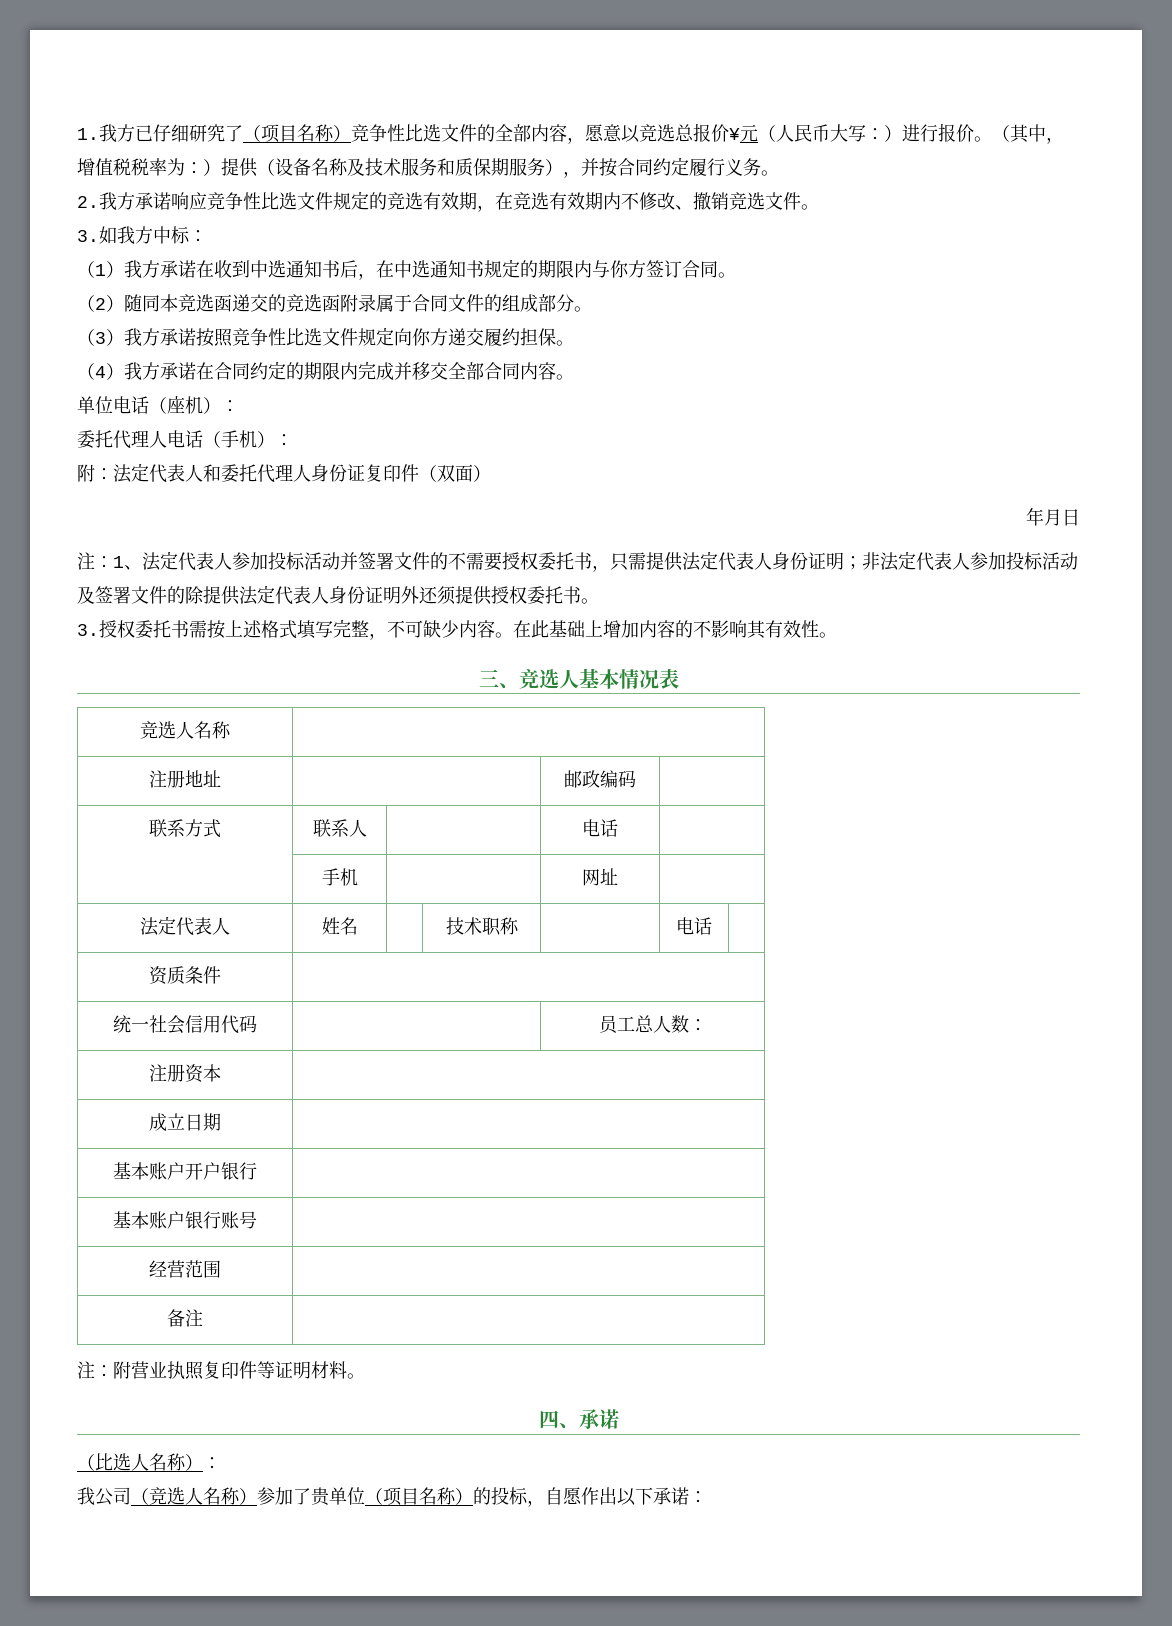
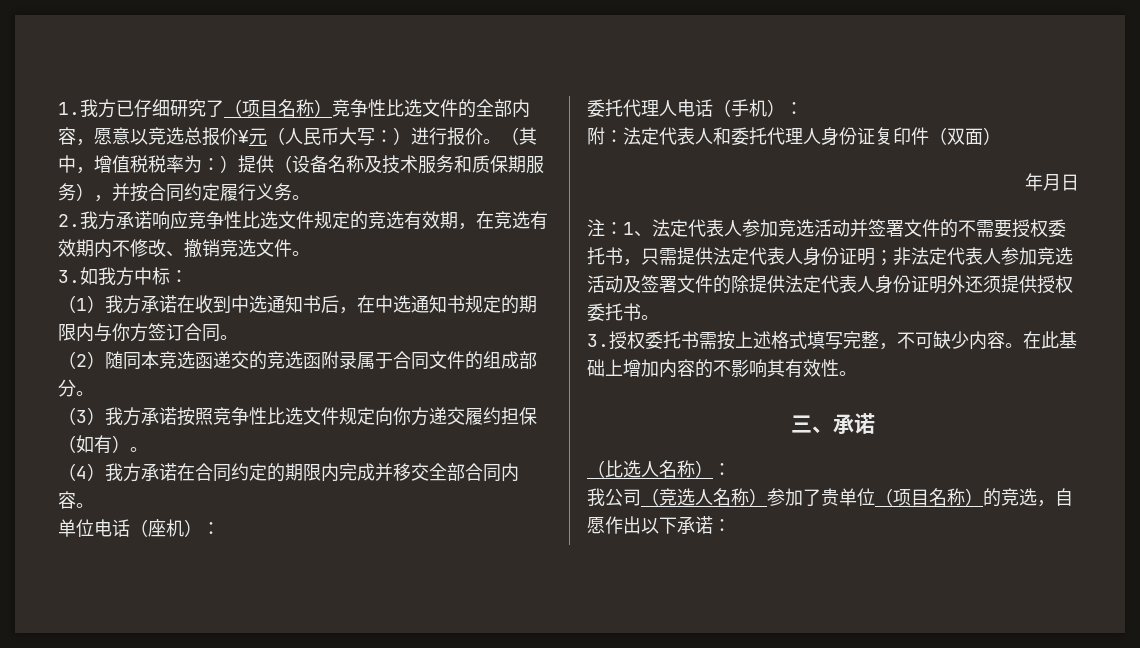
- （3）我方承诺按照竞争性比选文件规定向你方递交履约担保。
+ （3）我方承诺按照竞争性比选文件规定向你方递交履约担保（如有）。
- 注：1、法定代表人参加投标活动并签署文件的不需要授权委托书，只需提供法定代表人身份证明；非法定代表人参加投标活动及签署文件的除提供法定代表人身份证明外还须提供授权委托书。
+ 注：1、法定代表人参加竞选活动并签署文件的不需要授权委托书，只需提供法定代表人身份证明；非法定代表人参加竞选活动及签署文件的除提供法定代表人身份证明外还须提供授权委托书。
- 三、竞选人基本情况表
- 竞选人名称 |
- 注册地址 | | 邮政编码 |
- 联系方式 | 联系人 | | 电话 |
- | 手机 | | 网址 |
- 法定代表人 | 姓名 | | 技术职称 | | 电话 |
- 资质条件 |
- 统一社会信用代码 | | 员工总人数：
- 注册资本 |
- 成立日期 |
- 基本账户开户银行 |
- 基本账户银行账号 |
- 经营范围 |
- 备注 |
- 注：附营业执照复印件等证明材料。
- 四、承诺
+ 三、承诺
- 我公司（竞选人名称）参加了贵单位（项目名称）的投标，自愿作出以下承诺：
+ 我公司（竞选人名称）参加了贵单位（项目名称）的竞选，自愿作出以下承诺：

